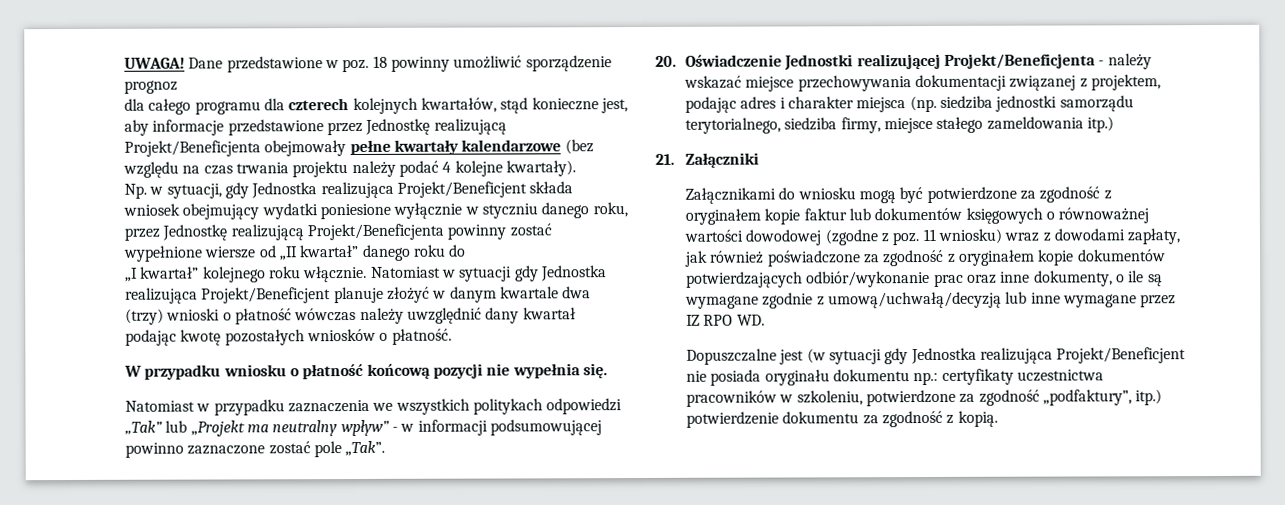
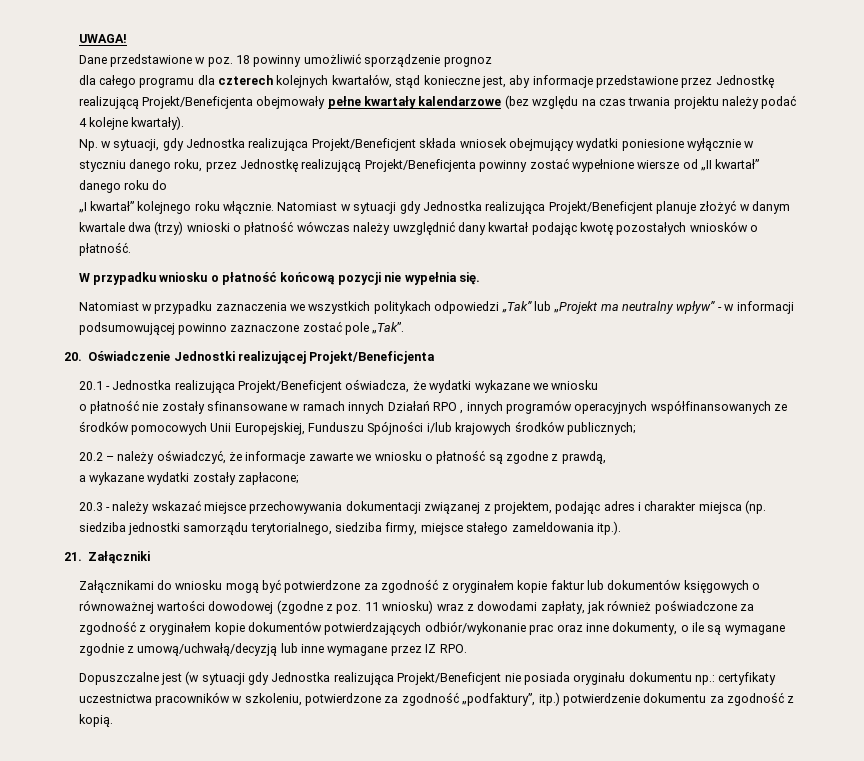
- UWAGA! Dane przedstawione w poz. 18 powinny umożliwić sporządzenie prognoz
+ UWAGA!
+ Dane przedstawione w poz. 18 powinny umożliwić sporządzenie prognoz
- 20. Oświadczenie Jednostki realizującej Projekt/Beneficjenta - należy wskazać miejsce przechowywania dokumentacji związanej z projektem, podając adres i charakter miejsca (np. siedziba jednostki samorządu terytorialnego, siedziba firmy, miejsce stałego zameldowania itp.)
+ 20. Oświadczenie Jednostki realizującej Projekt/Beneficjenta
+ 20.1 - Jednostka realizująca Projekt/Beneficjent oświadcza, że wydatki wykazane we wniosku
+ o płatność nie zostały sfinansowane w ramach innych Działań RPO , innych programów operacyjnych współfinansowanych ze środków pomocowych Unii Europejskiej, Funduszu Spójności i/lub krajowych środków publicznych;
+ 20.2 – należy oświadczyć, że informacje zawarte we wniosku o płatność są zgodne z prawdą,
+ a wykazane wydatki zostały zapłacone;
+ 20.3 - należy wskazać miejsce przechowywania dokumentacji związanej z projektem, podając adres i charakter miejsca (np. siedziba jednostki samorządu terytorialnego, siedziba firmy, miejsce stałego zameldowania itp.).
- Załącznikami do wniosku mogą być potwierdzone za zgodność z oryginałem kopie faktur lub dokumentów księgowych o równoważnej wartości dowodowej (zgodne z poz. 11 wniosku) wraz z dowodami zapłaty, jak również poświadczone za zgodność z oryginałem kopie dokumentów potwierdzających odbiór/wykonanie prac oraz inne dokumenty, o ile są wymagane zgodnie z umową/uchwałą/decyzją lub inne wymagane przez IZ RPO WD.
+ Załącznikami do wniosku mogą być potwierdzone za zgodność z oryginałem kopie faktur lub dokumentów księgowych o równoważnej wartości dowodowej (zgodne z poz. 11 wniosku) wraz z dowodami zapłaty, jak również poświadczone za zgodność z oryginałem kopie dokumentów potwierdzających odbiór/wykonanie prac oraz inne dokumenty, o ile są wymagane zgodnie z umową/uchwałą/decyzją lub inne wymagane przez IZ RPO.

